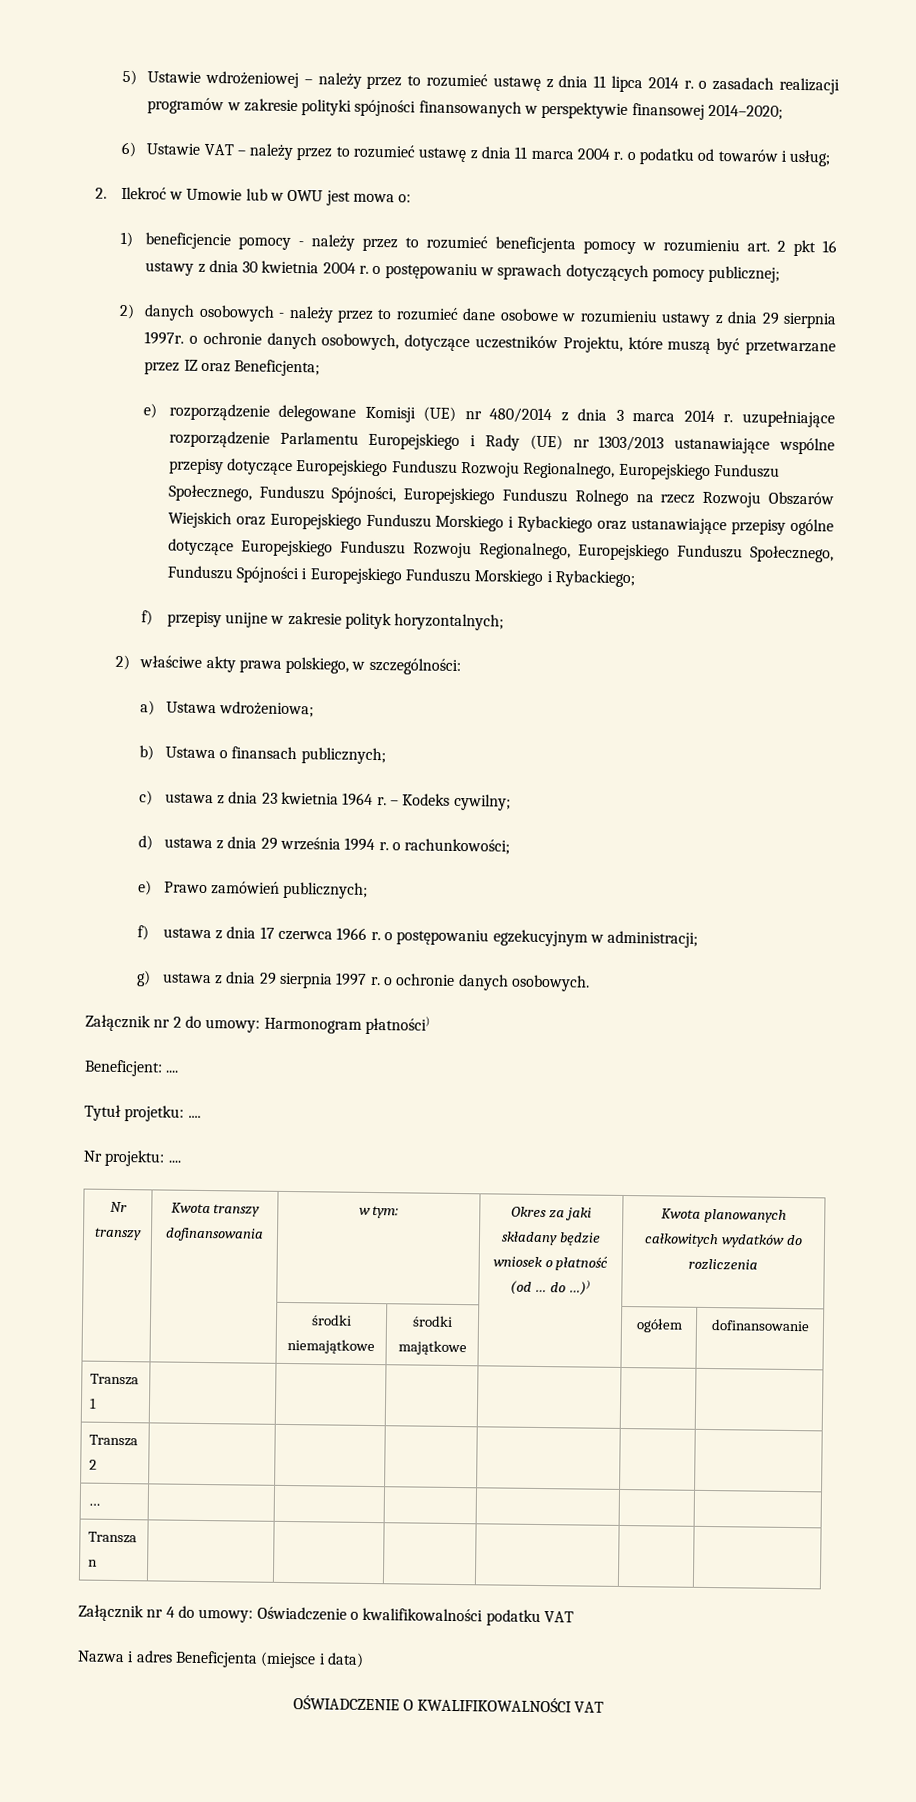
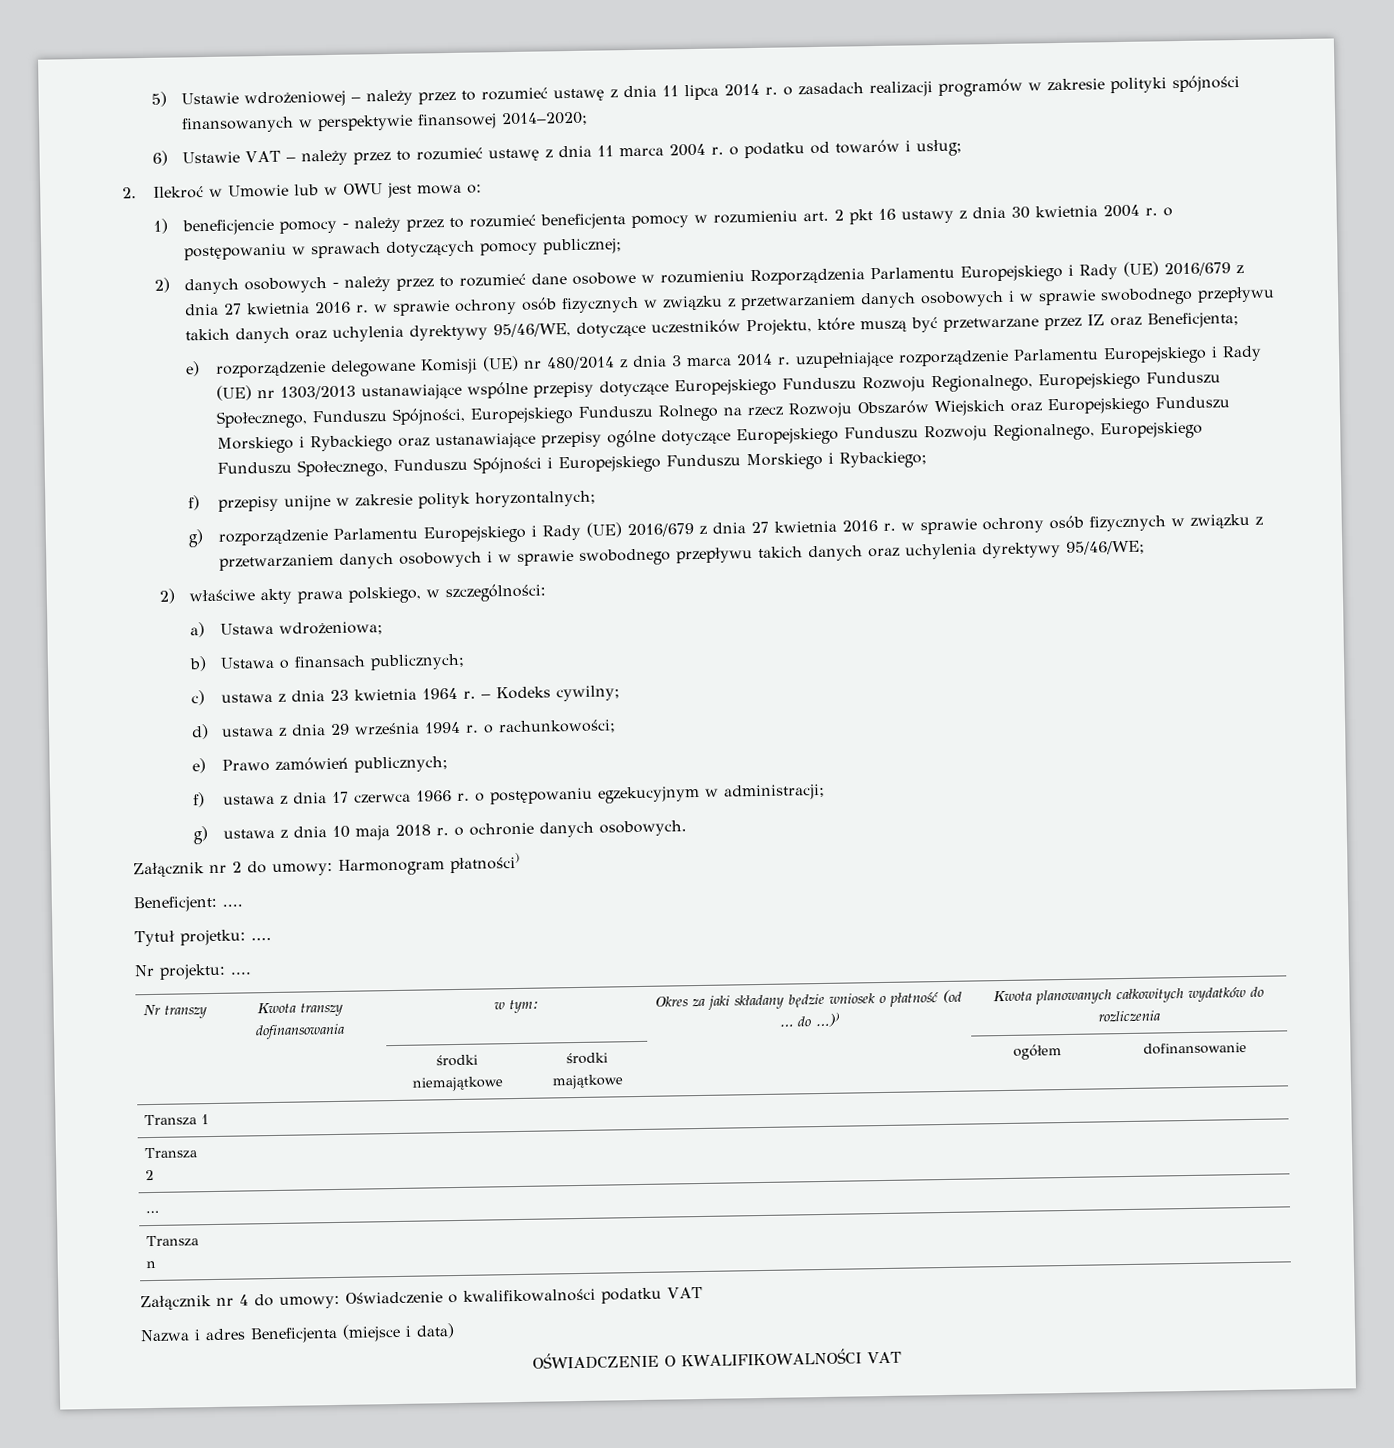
- 2) danych osobowych - należy przez to rozumieć dane osobowe w rozumieniu ustawy z dnia 29 sierpnia 1997r. o ochronie danych osobowych, dotyczące uczestników Projektu, które muszą być przetwarzane przez IZ oraz Beneficjenta;
+ 2) danych osobowych - należy przez to rozumieć dane osobowe w rozumieniu Rozporządzenia Parlamentu Europejskiego i Rady (UE) 2016/679 z dnia 27 kwietnia 2016 r. w sprawie ochrony osób fizycznych w związku z przetwarzaniem danych osobowych i w sprawie swobodnego przepływu takich danych oraz uchylenia dyrektywy 95/46/WE, dotyczące uczestników Projektu, które muszą być przetwarzane przez IZ oraz Beneficjenta;
+ g) rozporządzenie Parlamentu Europejskiego i Rady (UE) 2016/679 z dnia 27 kwietnia 2016 r. w sprawie ochrony osób fizycznych w związku z przetwarzaniem danych osobowych i w sprawie swobodnego przepływu takich danych oraz uchylenia dyrektywy 95/46/WE;
- g) ustawa z dnia 29 sierpnia 1997 r. o ochronie danych osobowych.
+ g) ustawa z dnia 10 maja 2018 r. o ochronie danych osobowych.

